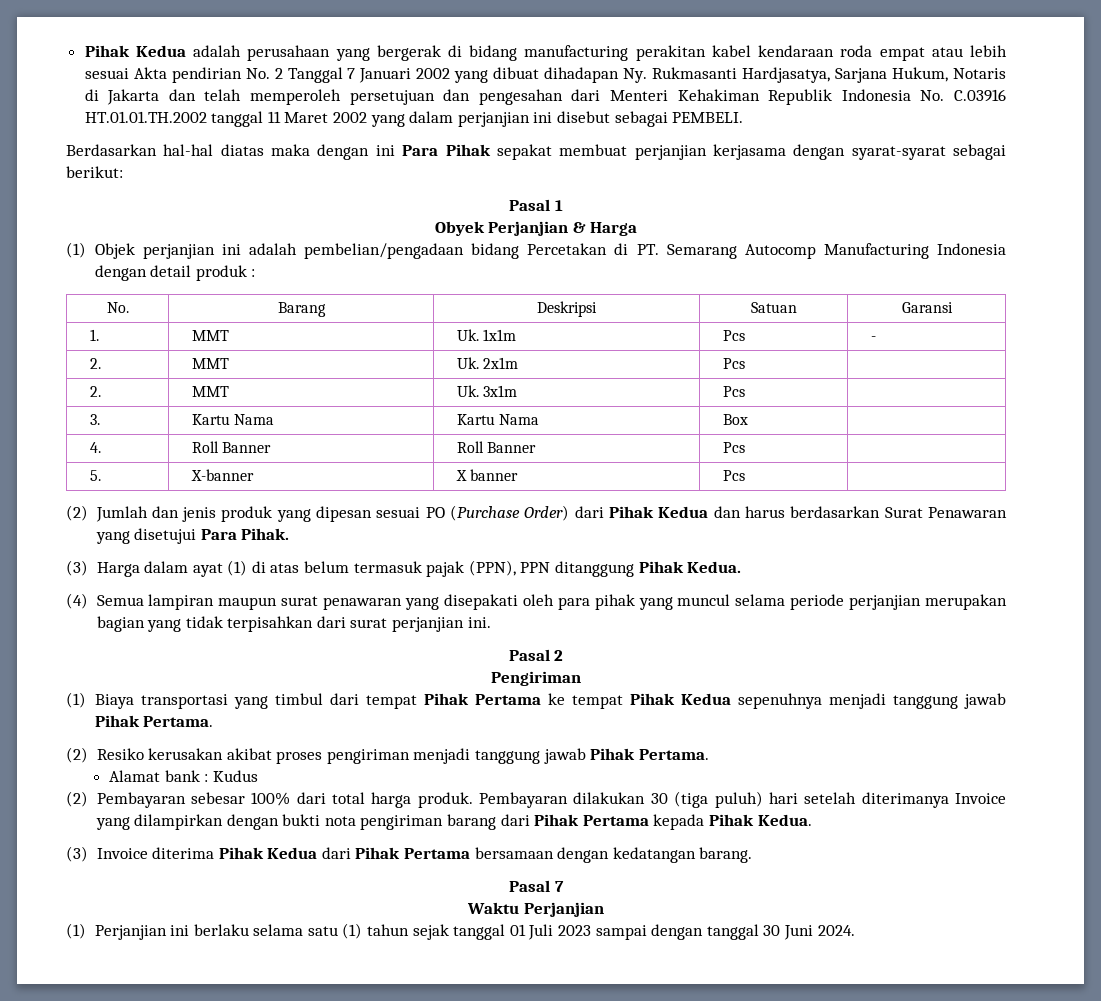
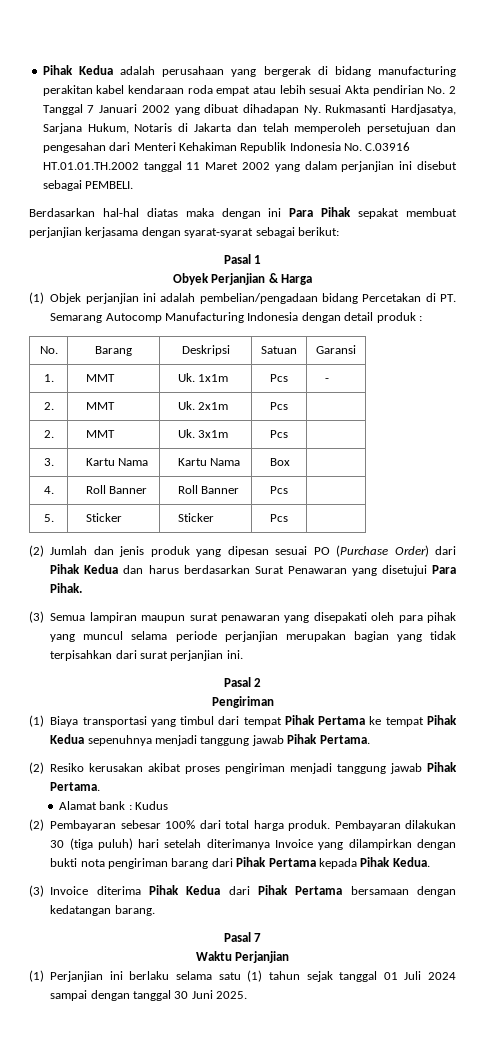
- 5. | X-banner | X banner | Pcs |
+ 5. | Sticker | Sticker | Pcs |
- (3) Harga dalam ayat (1) di atas belum termasuk pajak (PPN), PPN ditanggung Pihak Kedua.
- (4) Semua lampiran maupun surat penawaran yang disepakati oleh para pihak yang muncul selama periode perjanjian merupakan bagian yang tidak terpisahkan dari surat perjanjian ini.
+ (3) Semua lampiran maupun surat penawaran yang disepakati oleh para pihak yang muncul selama periode perjanjian merupakan bagian yang tidak terpisahkan dari surat perjanjian ini.
- (1) Perjanjian ini berlaku selama satu (1) tahun sejak tanggal 01 Juli 2023 sampai dengan tanggal 30 Juni 2024.
+ (1) Perjanjian ini berlaku selama satu (1) tahun sejak tanggal 01 Juli 2024 sampai dengan tanggal 30 Juni 2025.

